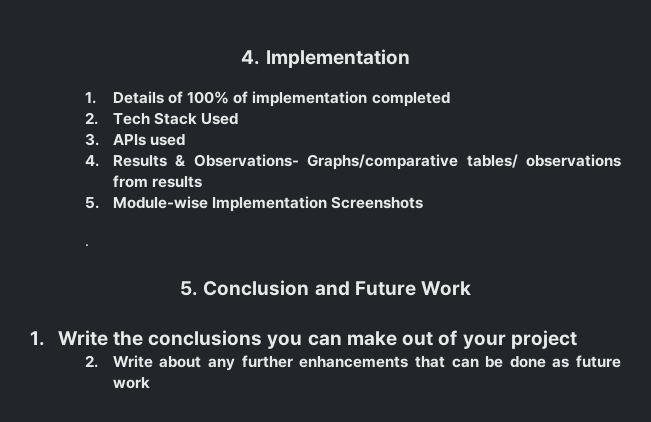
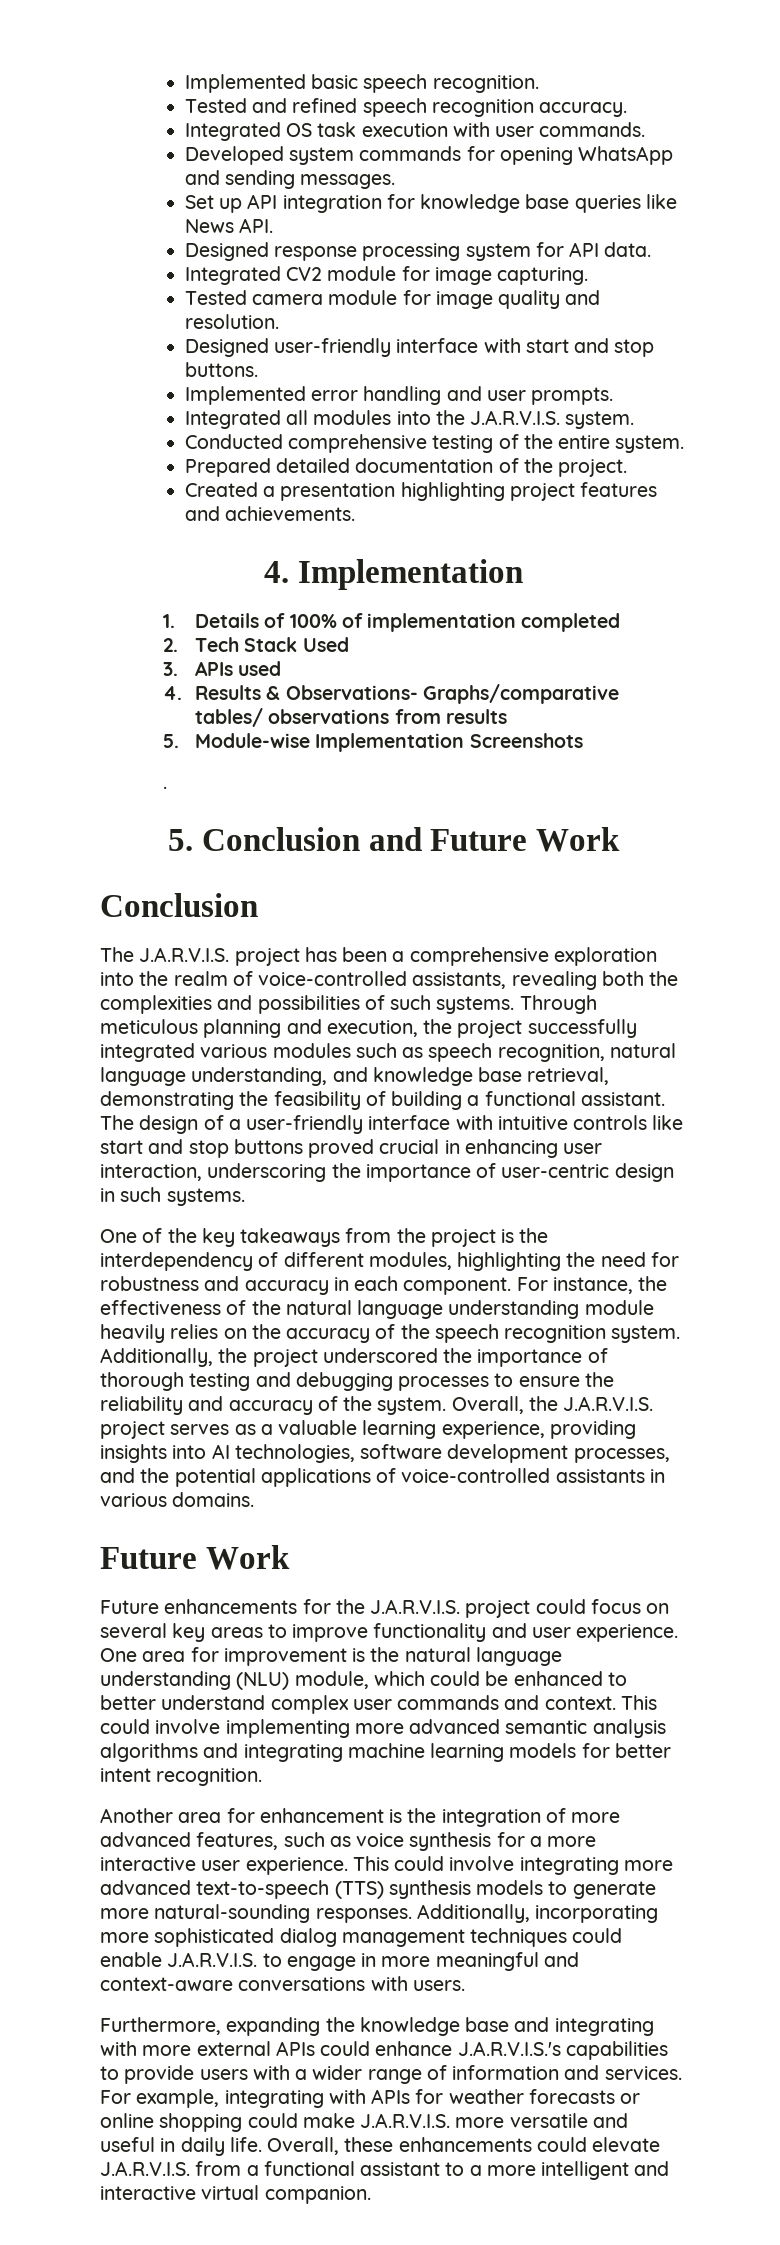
+ Implemented basic speech recognition.
+ Tested and refined speech recognition accuracy.
+ Integrated OS task execution with user commands.
+ Developed system commands for opening WhatsApp and sending messages.
+ Set up API integration for knowledge base queries like News API.
+ Designed response processing system for API data.
+ Integrated CV2 module for image capturing.
+ Tested camera module for image quality and resolution.
+ Designed user-friendly interface with start and stop buttons.
+ Implemented error handling and user prompts.
+ Integrated all modules into the J.A.R.V.I.S. system.
+ Conducted comprehensive testing of the entire system.
+ Prepared detailed documentation of the project.
+ Created a presentation highlighting project features and achievements.
  5. Conclusion and Future Work
- 1. Write the conclusions you can make out of your project
- 2. Write about any further enhancements that can be done as future work
+ Conclusion
+ The J.A.R.V.I.S. project has been a comprehensive exploration into the realm of voice-controlled assistants, revealing both the complexities and possibilities of such systems. Through meticulous planning and execution, the project successfully integrated various modules such as speech recognition, natural language understanding, and knowledge base retrieval, demonstrating the feasibility of building a functional assistant. The design of a user-friendly interface with intuitive controls like start and stop buttons proved crucial in enhancing user interaction, underscoring the importance of user-centric design in such systems.
+ One of the key takeaways from the project is the interdependency of different modules, highlighting the need for robustness and accuracy in each component. For instance, the effectiveness of the natural language understanding module heavily relies on the accuracy of the speech recognition system. Additionally, the project underscored the importance of thorough testing and debugging processes to ensure the reliability and accuracy of the system. Overall, the J.A.R.V.I.S. project serves as a valuable learning experience, providing insights into AI technologies, software development processes, and the potential applications of voice-controlled assistants in various domains.
+ Future Work
+ Future enhancements for the J.A.R.V.I.S. project could focus on several key areas to improve functionality and user experience. One area for improvement is the natural language understanding (NLU) module, which could be enhanced to better understand complex user commands and context. This could involve implementing more advanced semantic analysis algorithms and integrating machine learning models for better intent recognition.
+ Another area for enhancement is the integration of more advanced features, such as voice synthesis for a more interactive user experience. This could involve integrating more advanced text-to-speech (TTS) synthesis models to generate more natural-sounding responses. Additionally, incorporating more sophisticated dialog management techniques could enable J.A.R.V.I.S. to engage in more meaningful and context-aware conversations with users.
+ Furthermore, expanding the knowledge base and integrating with more external APIs could enhance J.A.R.V.I.S.'s capabilities to provide users with a wider range of information and services. For example, integrating with APIs for weather forecasts or online shopping could make J.A.R.V.I.S. more versatile and useful in daily life. Overall, these enhancements could elevate J.A.R.V.I.S. from a functional assistant to a more intelligent and interactive virtual companion.

